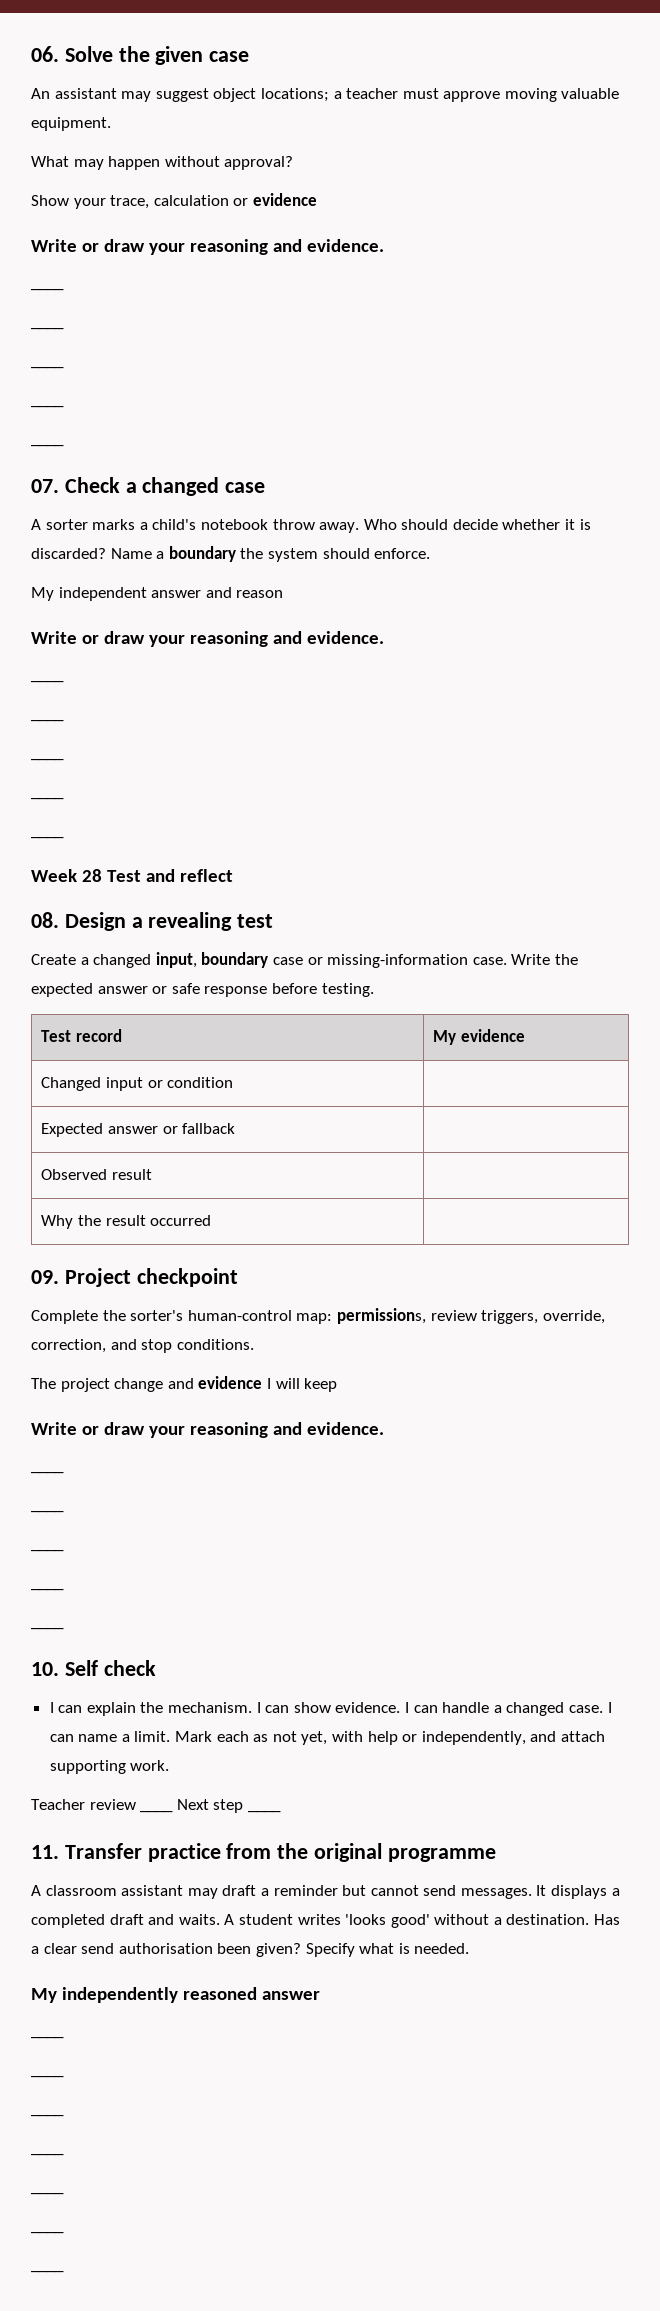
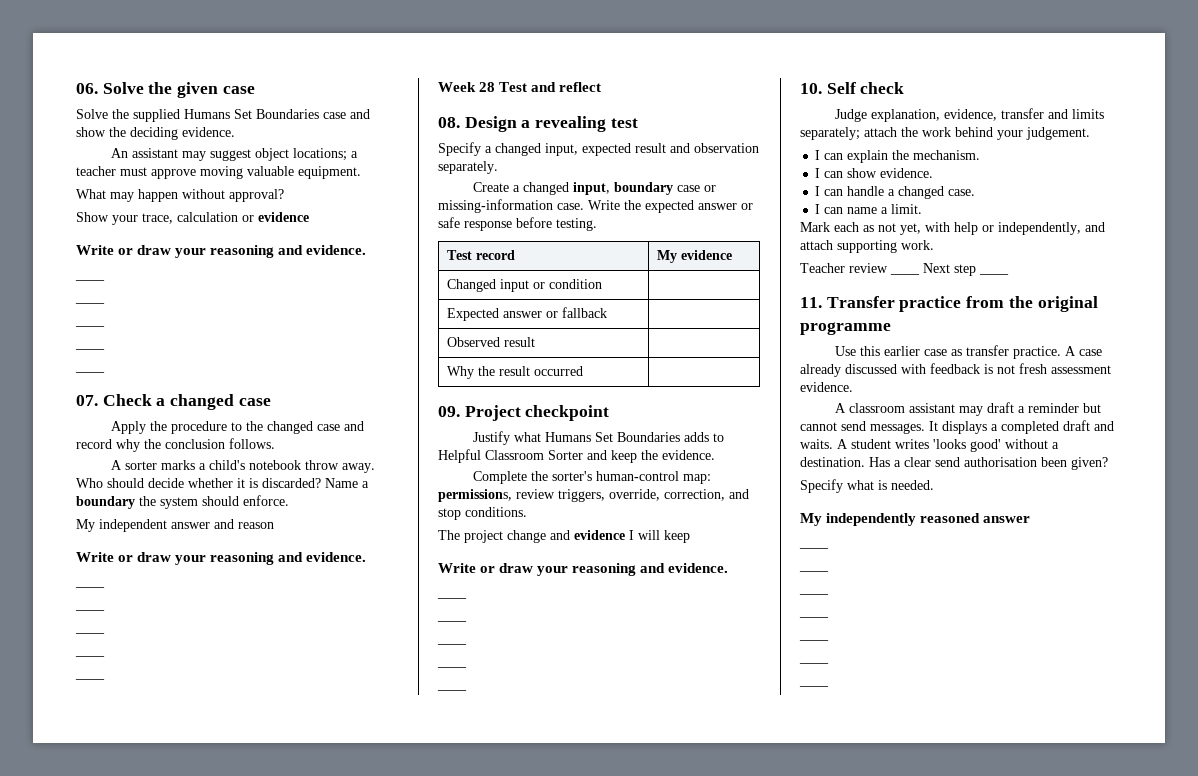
+ Solve the supplied Humans Set Boundaries case and show the deciding evidence.
+ Apply the procedure to the changed case and record why the conclusion follows.
+ Specify a changed input, expected result and observation separately.
+ Justify what Humans Set Boundaries adds to Helpful Classroom Sorter and keep the evidence.
+ Judge explanation, evidence, transfer and limits separately; attach the work behind your judgement.
- I can explain the mechanism. I can show evidence. I can handle a changed case. I can name a limit. Mark each as not yet, with help or independently, and attach supporting work.
+ I can explain the mechanism.
+ I can show evidence.
+ I can handle a changed case.
+ I can name a limit.
+ Mark each as not yet, with help or independently, and attach supporting work.
+ Use this earlier case as transfer practice. A case already discussed with feedback is not fresh assessment evidence.
- Has a clear send authorisation been given? Specify what is needed.
+ Has a clear send authorisation been given?
+ Specify what is needed.

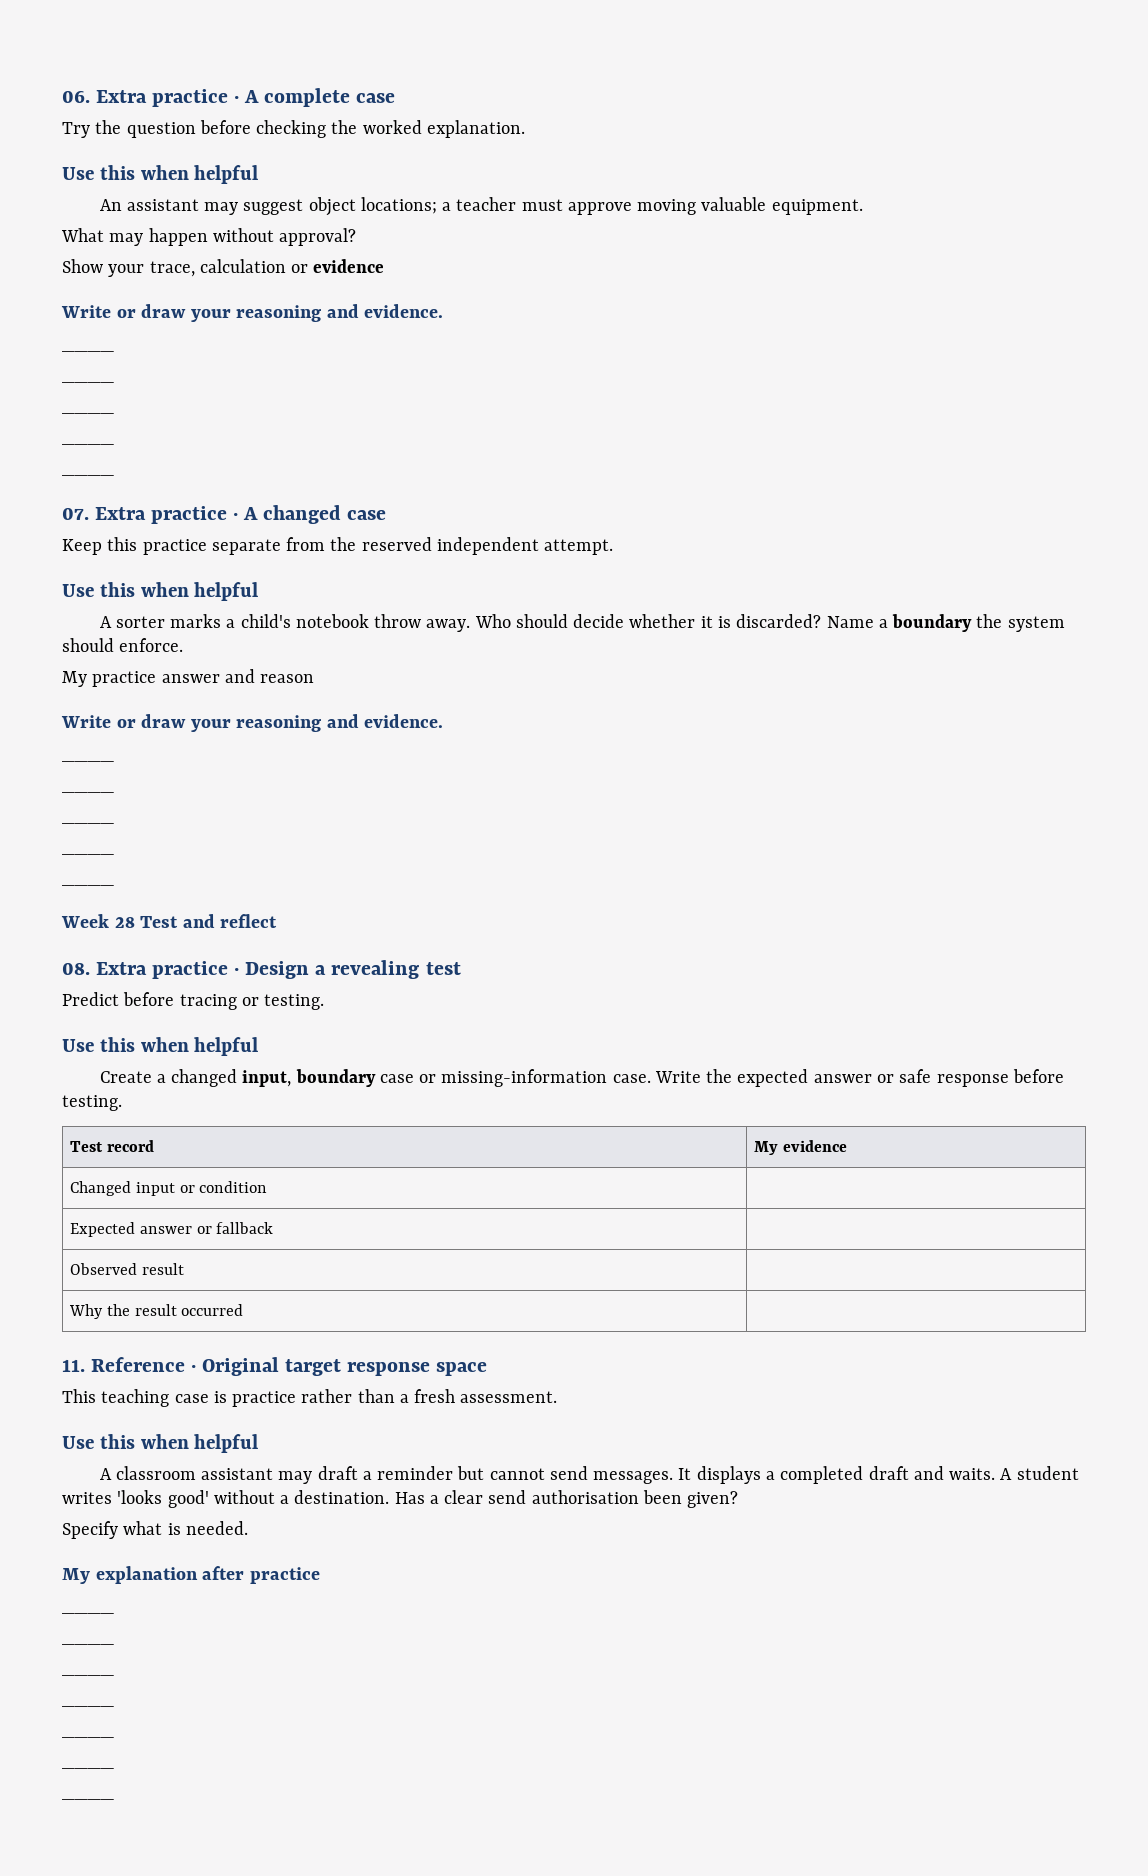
- 06. Solve the given case
- Solve the supplied Humans Set Boundaries case and show the deciding evidence.
+ 06. Extra practice · A complete case
+ Try the question before checking the worked explanation.
+ Use this when helpful
- 07. Check a changed case
- Apply the procedure to the changed case and record why the conclusion follows.
+ 07. Extra practice · A changed case
+ Keep this practice separate from the reserved independent attempt.
+ Use this when helpful
- My independent answer and reason
+ My practice answer and reason
- 08. Design a revealing test
+ 08. Extra practice · Design a revealing test
- Specify a changed input, expected result and observation separately.
+ Predict before tracing or testing.
+ Use this when helpful
- 09. Project checkpoint
- Justify what Humans Set Boundaries adds to Helpful Classroom Sorter and keep the evidence.
- Complete the sorter's human-control map: permissions, review triggers, override, correction, and stop conditions.
- The project change and evidence I will keep
- Write or draw your reasoning and evidence.
- ____
- ____
- ____
- ____
- ____
- 10. Self check
- Judge explanation, evidence, transfer and limits separately; attach the work behind your judgement.
- I can explain the mechanism.
- I can show evidence.
- I can handle a changed case.
- I can name a limit.
- Mark each as not yet, with help or independently, and attach supporting work.
- Teacher review ____ Next step ____
- 11. Transfer practice from the original programme
- Use this earlier case as transfer practice. A case already discussed with feedback is not fresh assessment evidence.
+ 11. Reference · Original target response space
+ This teaching case is practice rather than a fresh assessment.
+ Use this when helpful
- My independently reasoned answer
+ My explanation after practice

